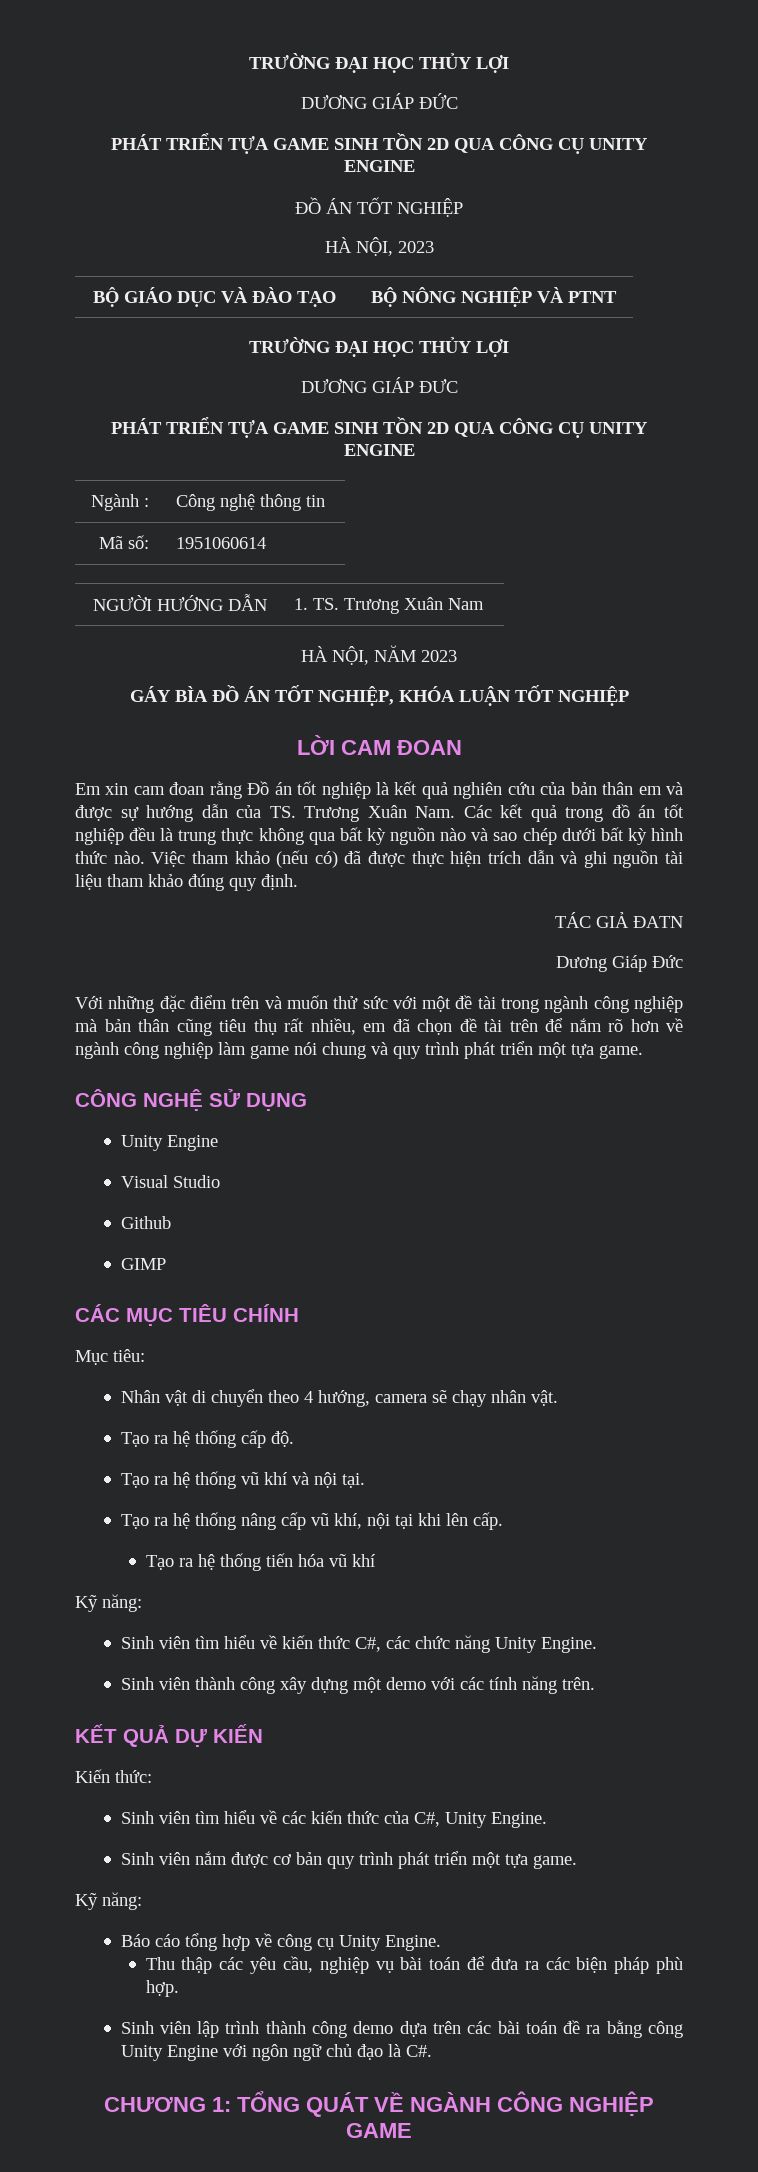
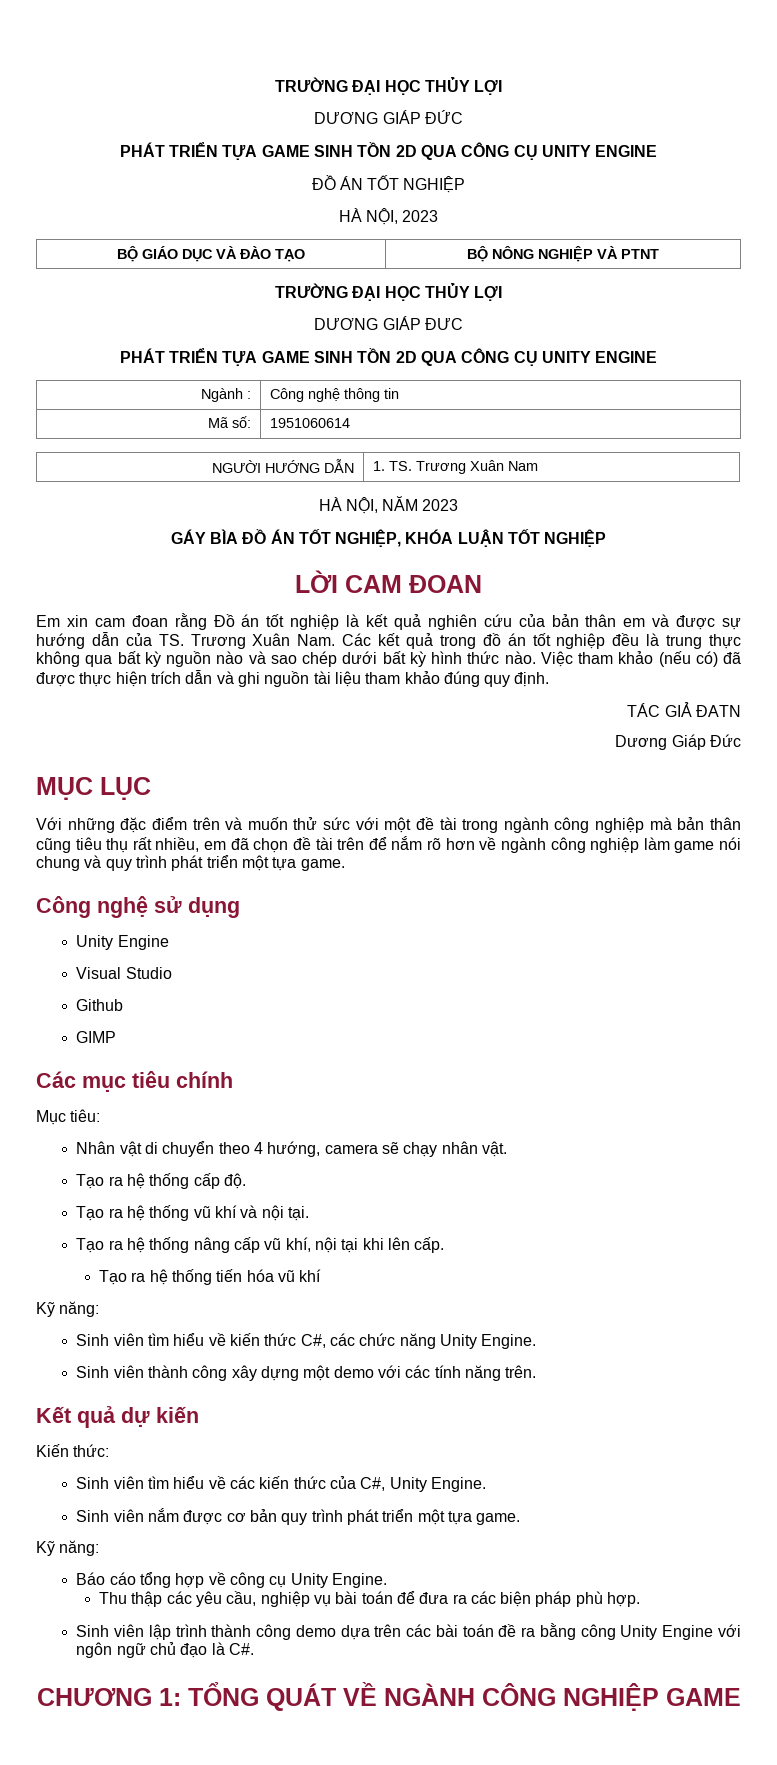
+ MỤC LỤC
- CÔNG NGHỆ SỬ DỤNG
+ Công nghệ sử dụng
- CÁC MỤC TIÊU CHÍNH
+ Các mục tiêu chính
- KẾT QUẢ DỰ KIẾN
+ Kết quả dự kiến

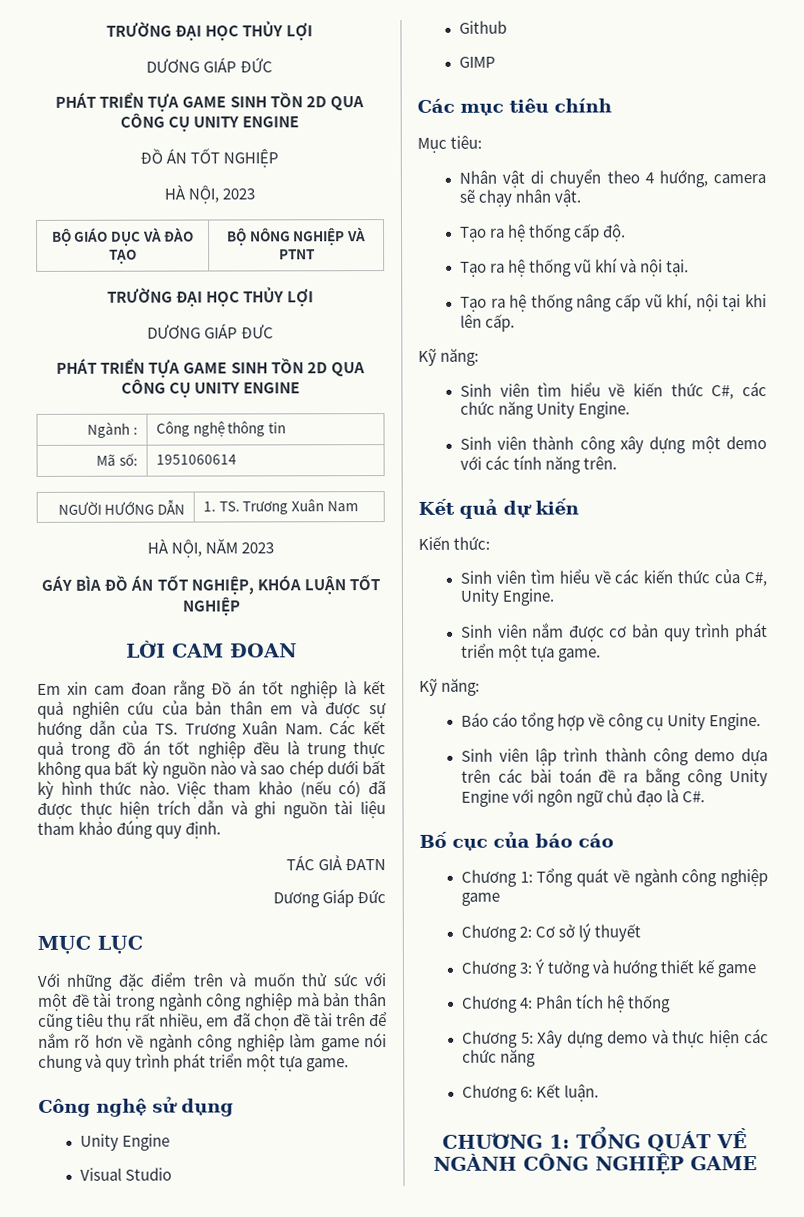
- Tạo ra hệ thống tiến hóa vũ khí
- Thu thập các yêu cầu, nghiệp vụ bài toán để đưa ra các biện pháp phù hợp.
+ Bố cục của báo cáo
+ Chương 1: Tổng quát về ngành công nghiệp game
+ Chương 2: Cơ sở lý thuyết
+ Chương 3: Ý tưởng và hướng thiết kế game
+ Chương 4: Phân tích hệ thống
+ Chương 5: Xây dựng demo và thực hiện các chức năng
+ Chương 6: Kết luận.

